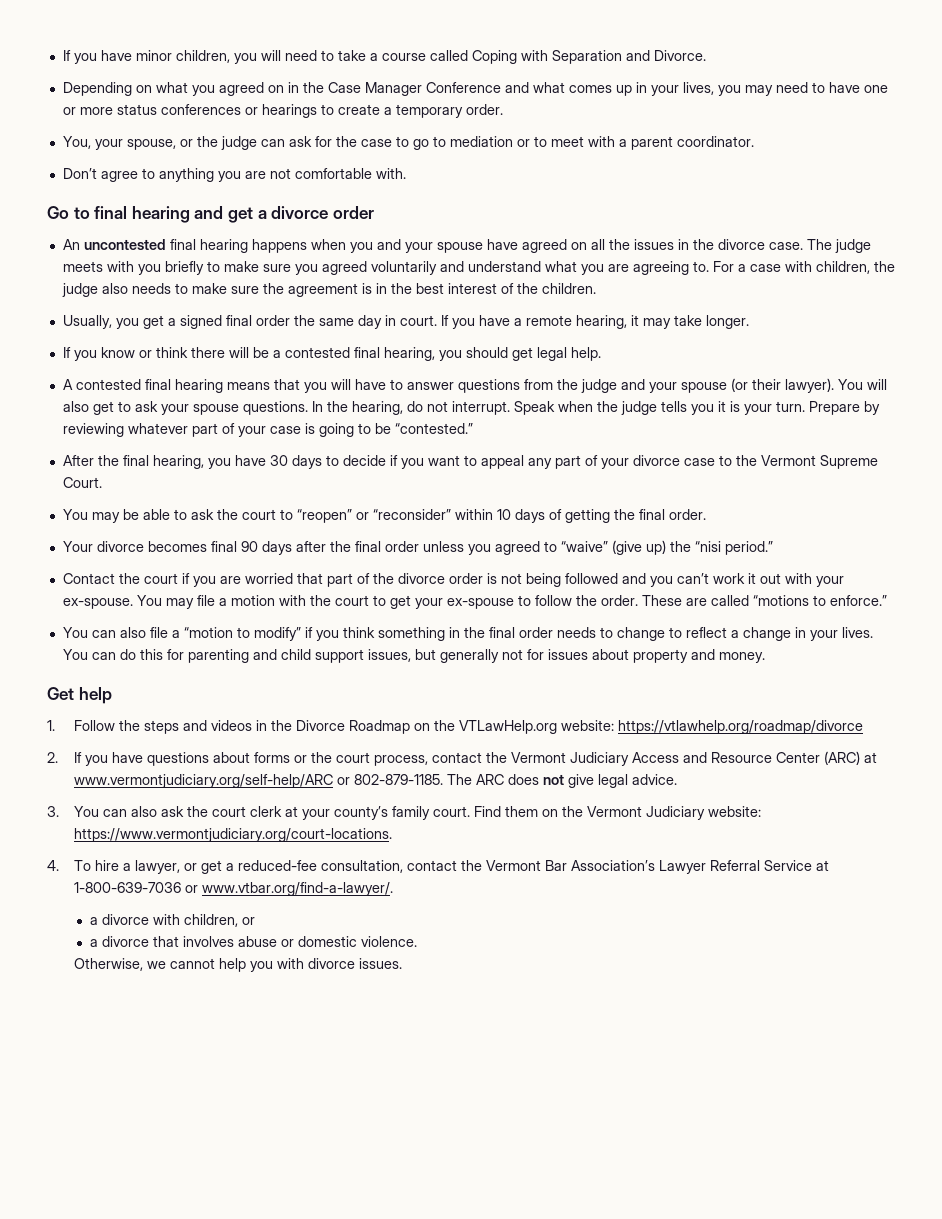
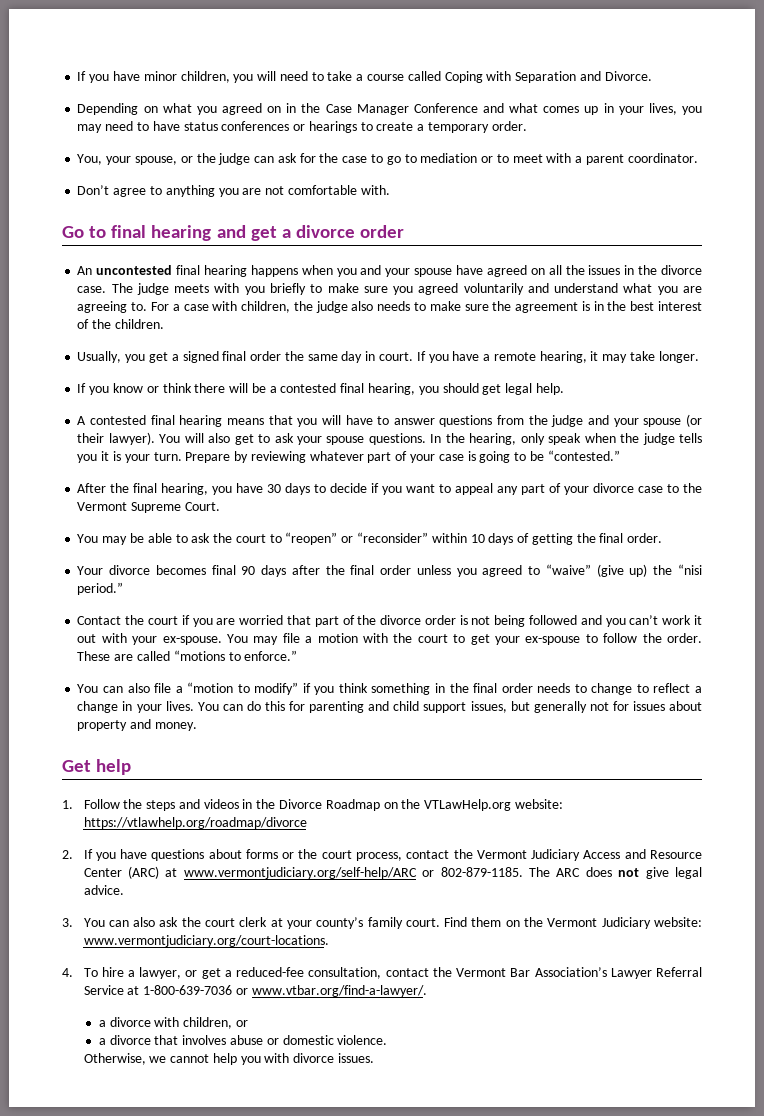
- Depending on what you agreed on in the Case Manager Conference and what comes up in your lives, you may need to have one or more status conferences or hearings to create a temporary order.
+ Depending on what you agreed on in the Case Manager Conference and what comes up in your lives, you may need to have status conferences or hearings to create a temporary order.
- In the hearing, do not interrupt. Speak when the judge tells you it is your turn.
+ In the hearing, only speak when the judge tells you it is your turn.
- Find them on the Vermont Judiciary website: https://www.vermontjudiciary.org/court-locations.
+ Find them on the Vermont Judiciary website: www.vermontjudiciary.org/court-locations.

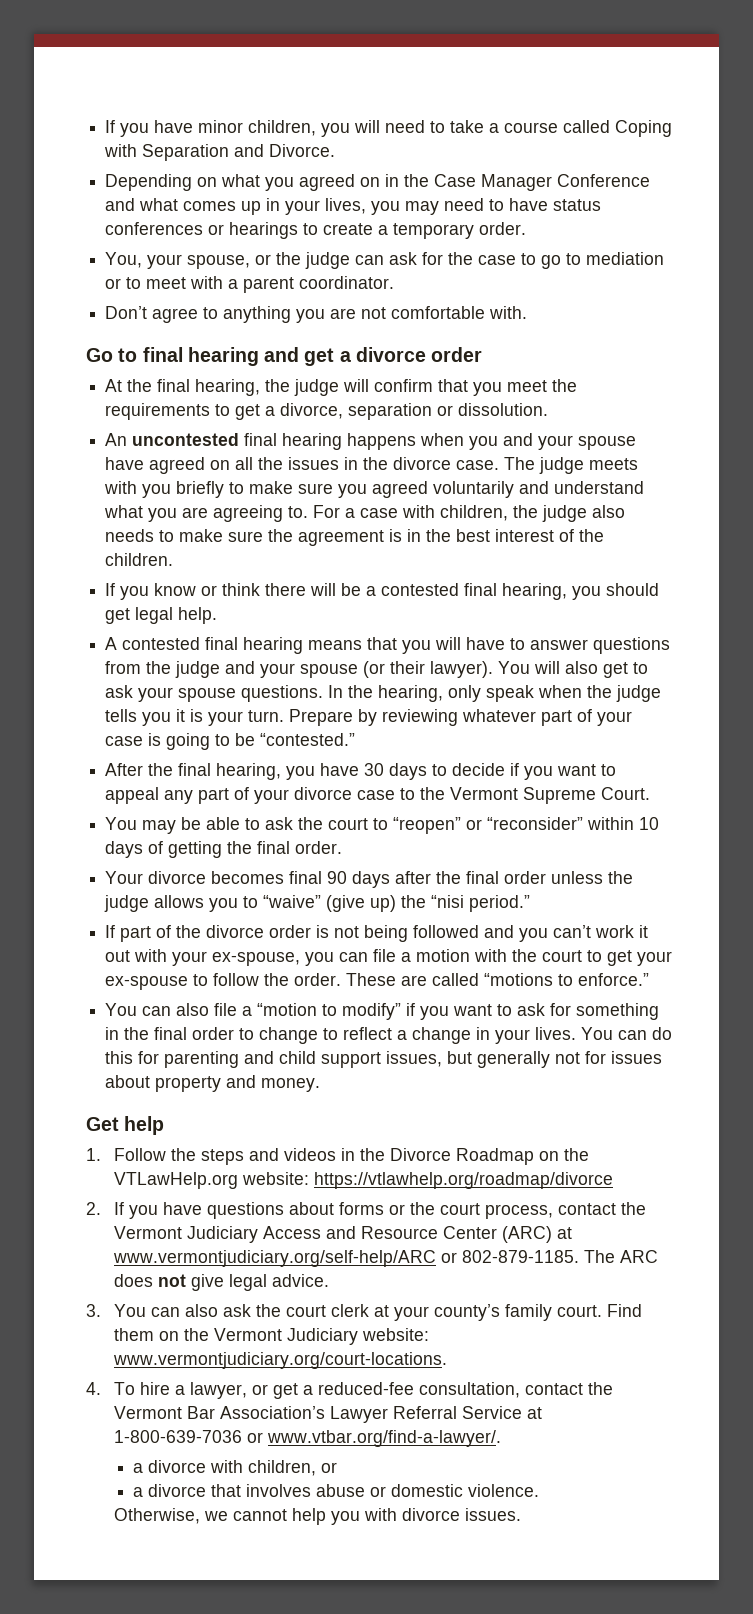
+ At the final hearing, the judge will confirm that you meet the requirements to get a divorce, separation or dissolution.
- Usually, you get a signed final order the same day in court. If you have a remote hearing, it may take longer.
- Your divorce becomes final 90 days after the final order unless you agreed to “waive” (give up) the “nisi period.”
+ Your divorce becomes final 90 days after the final order unless the judge allows you to “waive” (give up) the “nisi period.”
- Contact the court if you are worried that part of the divorce order is not being followed and you can’t work it out with your ex-spouse. You may file a motion with the court to get your ex-spouse to follow the order.
+ If part of the divorce order is not being followed and you can’t work it out with your ex-spouse, you can file a motion with the court to get your ex-spouse to follow the order.
- You can also file a “motion to modify” if you think something in the final order needs to change to reflect a change in your lives.
+ You can also file a “motion to modify” if you want to ask for something in the final order to change to reflect a change in your lives.

